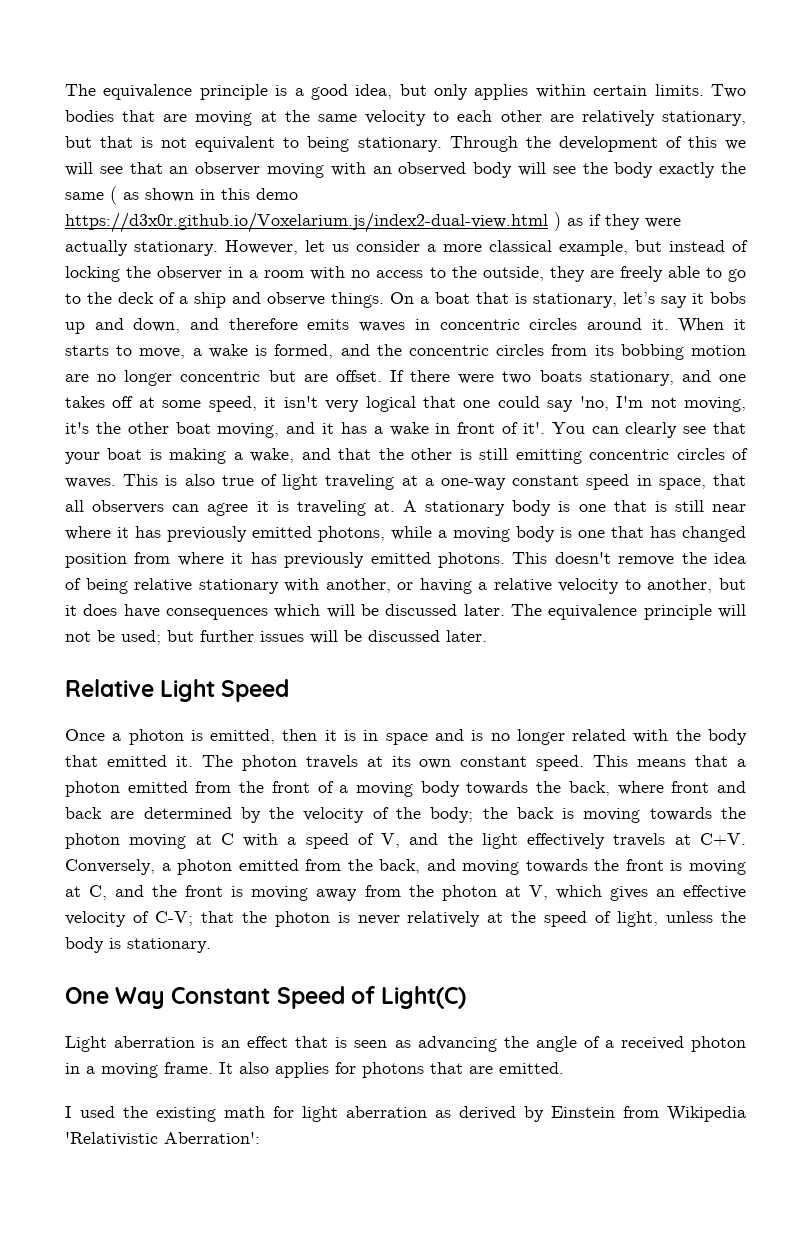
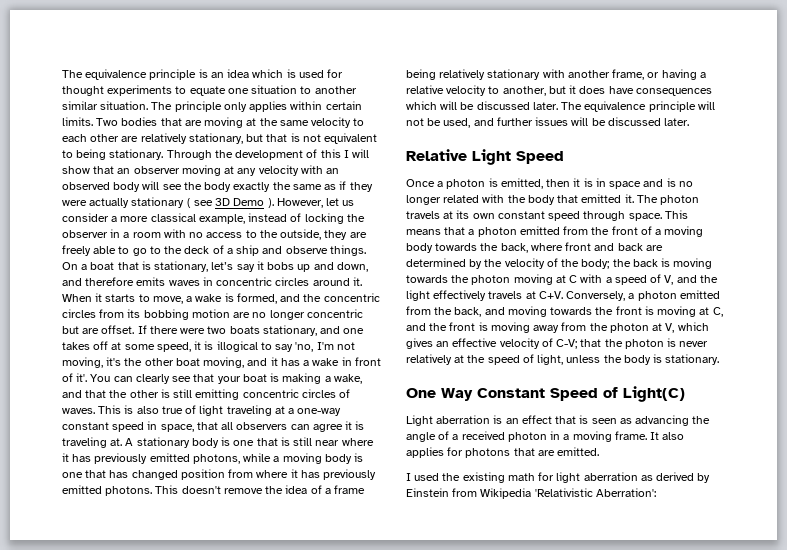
- The equivalence principle is a good idea, but only applies within certain limits.
+ The equivalence principle is an idea which is used for thought experiments to equate one situation to another similar situation. The principle only applies within certain limits.
- Through the development of this we will see that an observer moving with an observed body will see the body exactly the same ( as shown in this demo https://d3x0r.github.io/Voxelarium.js/index2-dual-view.html ) as if they were actually stationary.
+ Through the development of this I will show that an observer moving at any velocity with an observed body will see the body exactly the same as if they were actually stationary ( see 3D Demo ).
- However, let us consider a more classical example, but instead of locking the observer in a room with no access to the outside, they are freely able to go to the deck of a ship and observe things.
+ However, let us consider a more classical example, instead of locking the observer in a room with no access to the outside, they are freely able to go to the deck of a ship and observe things.
- If there were two boats stationary, and one takes off at some speed, it isn't very logical that one could say 'no, I'm not moving, it's the other boat moving, and it has a wake in front of it'.
+ If there were two boats stationary, and one takes off at some speed, it is illogical to say 'no, I'm not moving, it's the other boat moving, and it has a wake in front of it'.
- This doesn't remove the idea of being relative stationary with another, or having a relative velocity to another, but it does have consequences which will be discussed later.
+ This doesn't remove the idea of a frame being relatively stationary with another frame, or having a relative velocity to another, but it does have consequences which will be discussed later.
- The equivalence principle will not be used; but further issues will be discussed later.
+ The equivalence principle will not be used, and further issues will be discussed later.
- The photon travels at its own constant speed.
+ The photon travels at its own constant speed through space.

